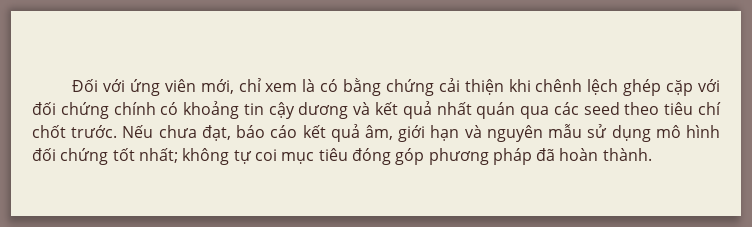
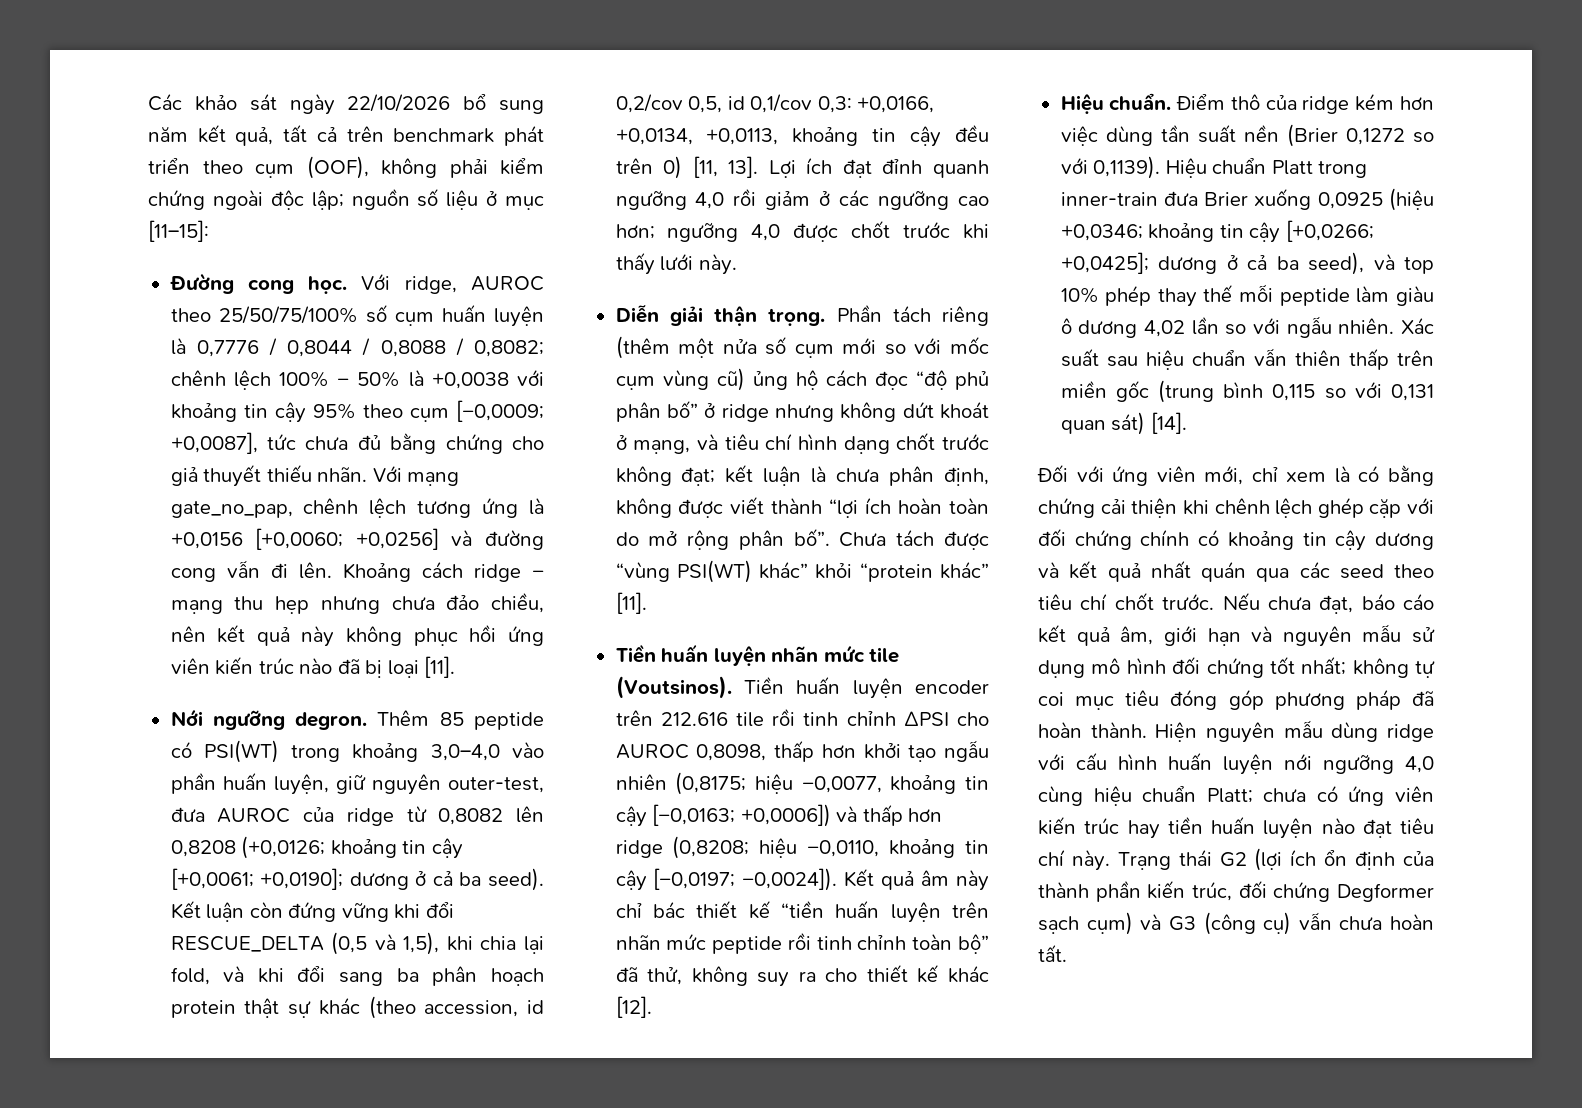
+ Các khảo sát ngày 22/10/2026 bổ sung năm kết quả, tất cả trên benchmark phát triển theo cụm (OOF), không phải kiểm chứng ngoài độc lập; nguồn số liệu ở mục [11–15]:
+ Đường cong học. Với ridge, AUROC theo 25/50/75/100% số cụm huấn luyện là 0,7776 / 0,8044 / 0,8088 / 0,8082; chênh lệch 100% − 50% là +0,0038 với khoảng tin cậy 95% theo cụm [−0,0009; +0,0087], tức chưa đủ bằng chứng cho giả thuyết thiếu nhãn. Với mạng gate_no_pap, chênh lệch tương ứng là +0,0156 [+0,0060; +0,0256] và đường cong vẫn đi lên. Khoảng cách ridge − mạng thu hẹp nhưng chưa đảo chiều, nên kết quả này không phục hồi ứng viên kiến trúc nào đã bị loại [11].
+ Nới ngưỡng degron. Thêm 85 peptide có PSI(WT) trong khoảng 3,0–4,0 vào phần huấn luyện, giữ nguyên outer-test, đưa AUROC của ridge từ 0,8082 lên 0,8208 (+0,0126; khoảng tin cậy [+0,0061; +0,0190]; dương ở cả ba seed). Kết luận còn đứng vững khi đổi RESCUE_DELTA (0,5 và 1,5), khi chia lại fold, và khi đổi sang ba phân hoạch protein thật sự khác (theo accession, id 0,2/cov 0,5, id 0,1/cov 0,3: +0,0166, +0,0134, +0,0113, khoảng tin cậy đều trên 0) [11, 13]. Lợi ích đạt đỉnh quanh ngưỡng 4,0 rồi giảm ở các ngưỡng cao hơn; ngưỡng 4,0 được chốt trước khi thấy lưới này.
+ Diễn giải thận trọng. Phần tách riêng (thêm một nửa số cụm mới so với mốc cụm vùng cũ) ủng hộ cách đọc “độ phủ phân bố” ở ridge nhưng không dứt khoát ở mạng, và tiêu chí hình dạng chốt trước không đạt; kết luận là chưa phân định, không được viết thành “lợi ích hoàn toàn do mở rộng phân bố”. Chưa tách được “vùng PSI(WT) khác” khỏi “protein khác” [11].
+ Tiền huấn luyện nhãn mức tile (Voutsinos). Tiền huấn luyện encoder trên 212.616 tile rồi tinh chỉnh ΔPSI cho AUROC 0,8098, thấp hơn khởi tạo ngẫu nhiên (0,8175; hiệu −0,0077, khoảng tin cậy [−0,0163; +0,0006]) và thấp hơn ridge (0,8208; hiệu −0,0110, khoảng tin cậy [−0,0197; −0,0024]). Kết quả âm này chỉ bác thiết kế “tiền huấn luyện trên nhãn mức peptide rồi tinh chỉnh toàn bộ” đã thử, không suy ra cho thiết kế khác [12].
+ Hiệu chuẩn. Điểm thô của ridge kém hơn việc dùng tần suất nền (Brier 0,1272 so với 0,1139). Hiệu chuẩn Platt trong inner-train đưa Brier xuống 0,0925 (hiệu +0,0346; khoảng tin cậy [+0,0266; +0,0425]; dương ở cả ba seed), và top 10% phép thay thế mỗi peptide làm giàu ô dương 4,02 lần so với ngẫu nhiên. Xác suất sau hiệu chuẩn vẫn thiên thấp trên miền gốc (trung bình 0,115 so với 0,131 quan sát) [14].
+ Hiện nguyên mẫu dùng ridge với cấu hình huấn luyện nới ngưỡng 4,0 cùng hiệu chuẩn Platt; chưa có ứng viên kiến trúc hay tiền huấn luyện nào đạt tiêu chí này. Trạng thái G2 (lợi ích ổn định của thành phần kiến trúc, đối chứng Degformer sạch cụm) và G3 (công cụ) vẫn chưa hoàn tất.

